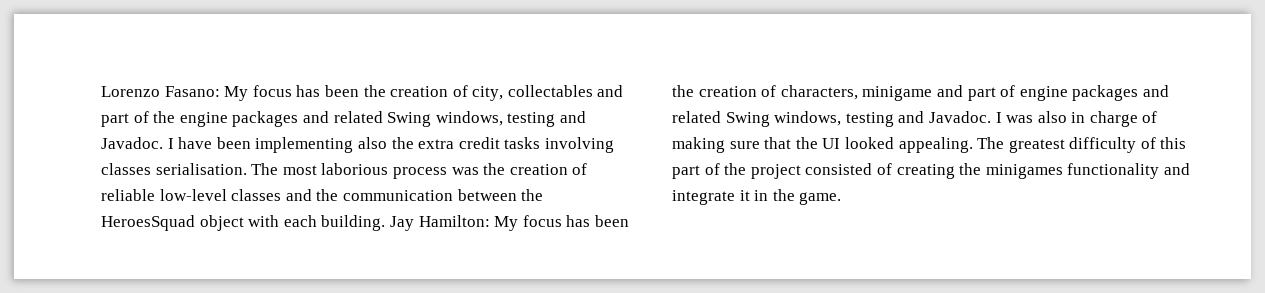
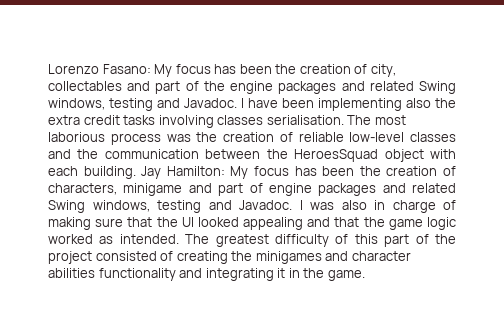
- I was also in charge of making sure that the UI looked appealing.
+ I was also in charge of making sure that the UI looked appealing and that the game logic worked as intended.
- The greatest difficulty of this part of the project consisted of creating the minigames functionality and integrate it in the game.
+ The greatest difficulty of this part of the project consisted of creating the minigames and character abilities functionality and integrating it in the game.

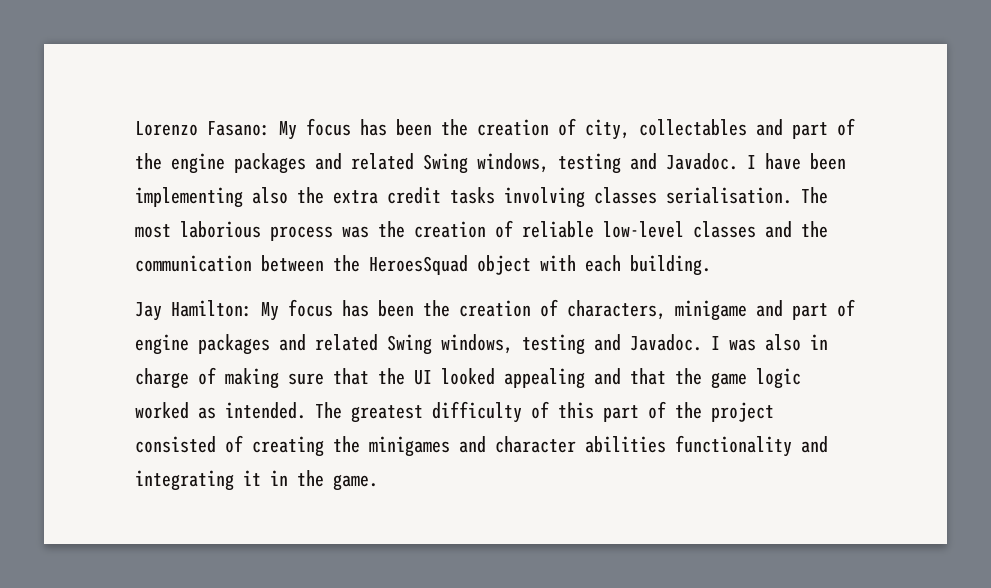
- The most laborious process was the creation of reliable low-level classes and the communication between the HeroesSquad object with each building. Jay Hamilton: My focus has been the creation of characters, minigame and part of engine packages and related Swing windows, testing and Javadoc.
+ The most laborious process was the creation of reliable low-level classes and the communication between the HeroesSquad object with each building.
+ Jay Hamilton: My focus has been the creation of characters, minigame and part of engine packages and related Swing windows, testing and Javadoc.

